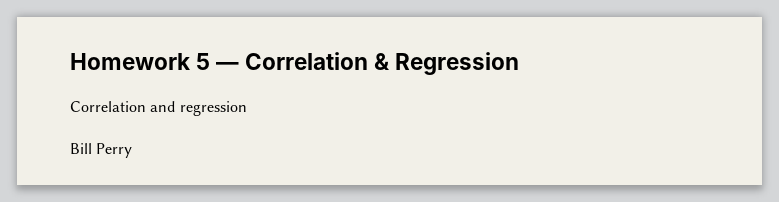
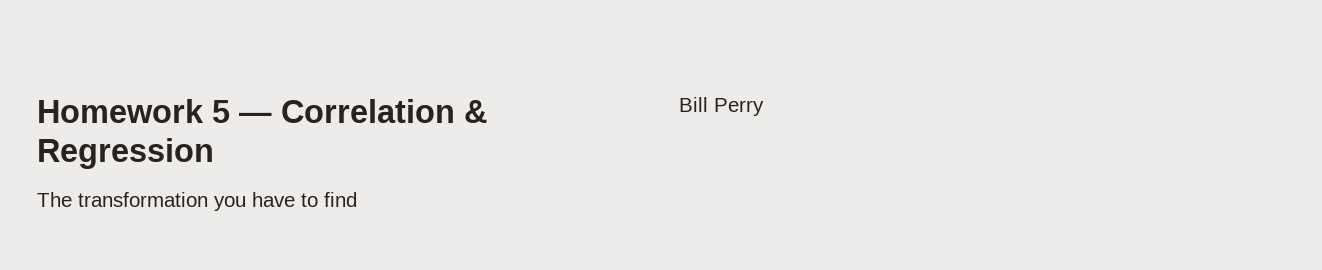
- Correlation and regression
+ The transformation you have to find

